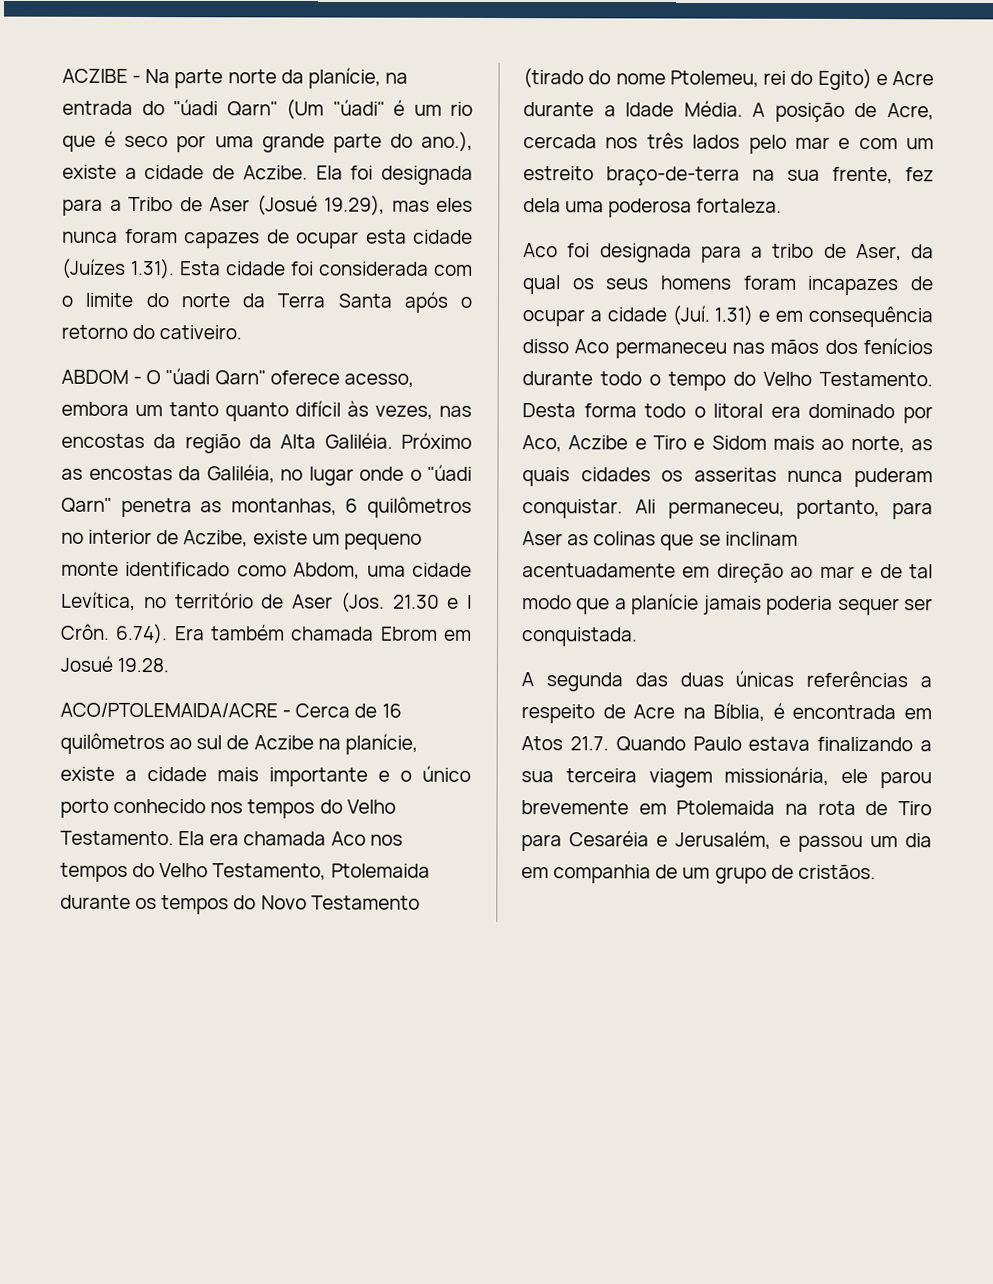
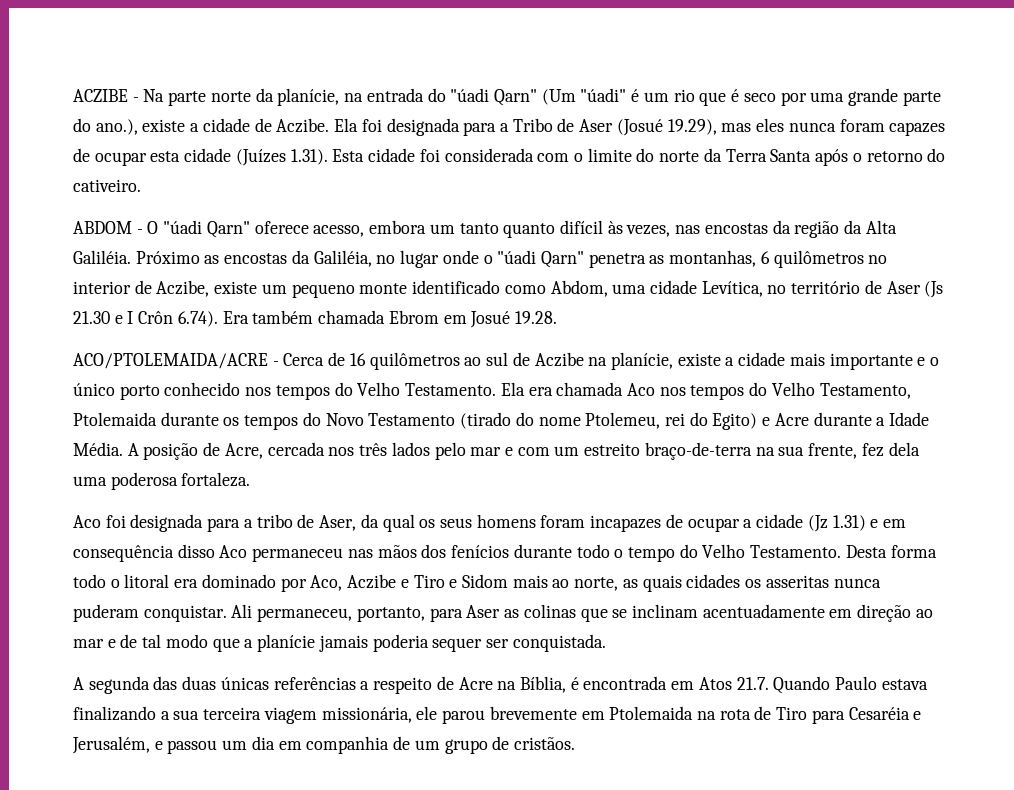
- Próximo as encostas da Galiléia, no lugar onde o "úadi Qarn" penetra as montanhas, 6 quilômetros no interior de Aczibe, existe um pequeno monte identificado como Abdom, uma cidade Levítica, no território de Aser (Jos. 21.30 e I Crôn. 6.74). Era também chamada Ebrom em Josué 19.28.
+ Próximo as encostas da Galiléia, no lugar onde o "úadi Qarn" penetra as montanhas, 6 quilômetros no interior de Aczibe, existe um pequeno monte identificado como Abdom, uma cidade Levítica, no território de Aser (Js 21.30 e I Crôn 6.74). Era também chamada Ebrom em Josué 19.28.
- Aco foi designada para a tribo de Aser, da qual os seus homens foram incapazes de ocupar a cidade (Juí. 1.31) e em consequência disso Aco permaneceu nas mãos dos fenícios durante todo o tempo do Velho Testamento.
+ Aco foi designada para a tribo de Aser, da qual os seus homens foram incapazes de ocupar a cidade (Jz 1.31) e em consequência disso Aco permaneceu nas mãos dos fenícios durante todo o tempo do Velho Testamento.

